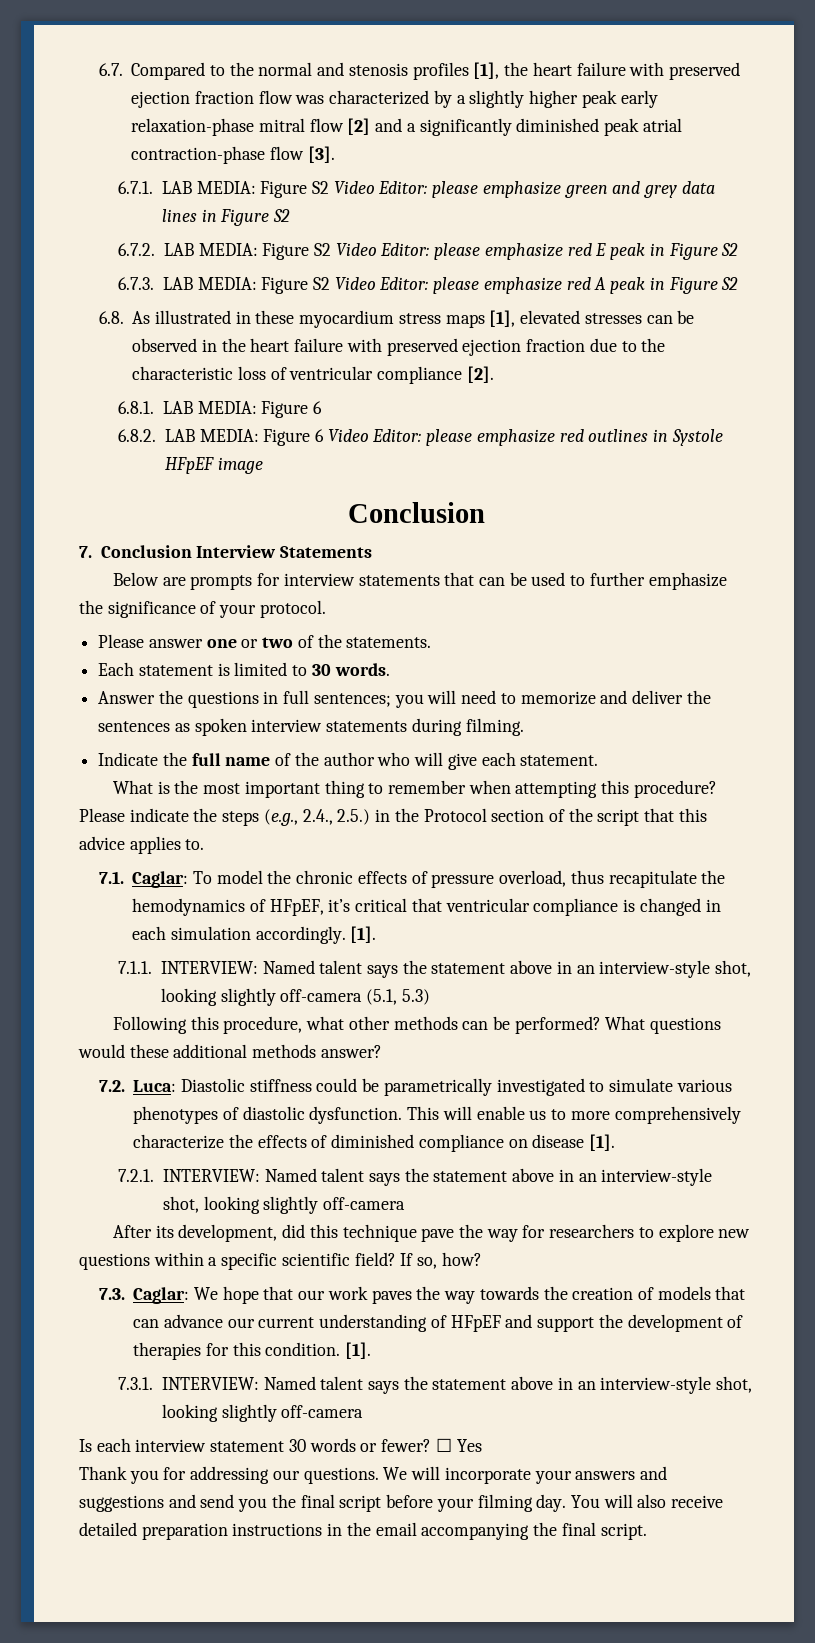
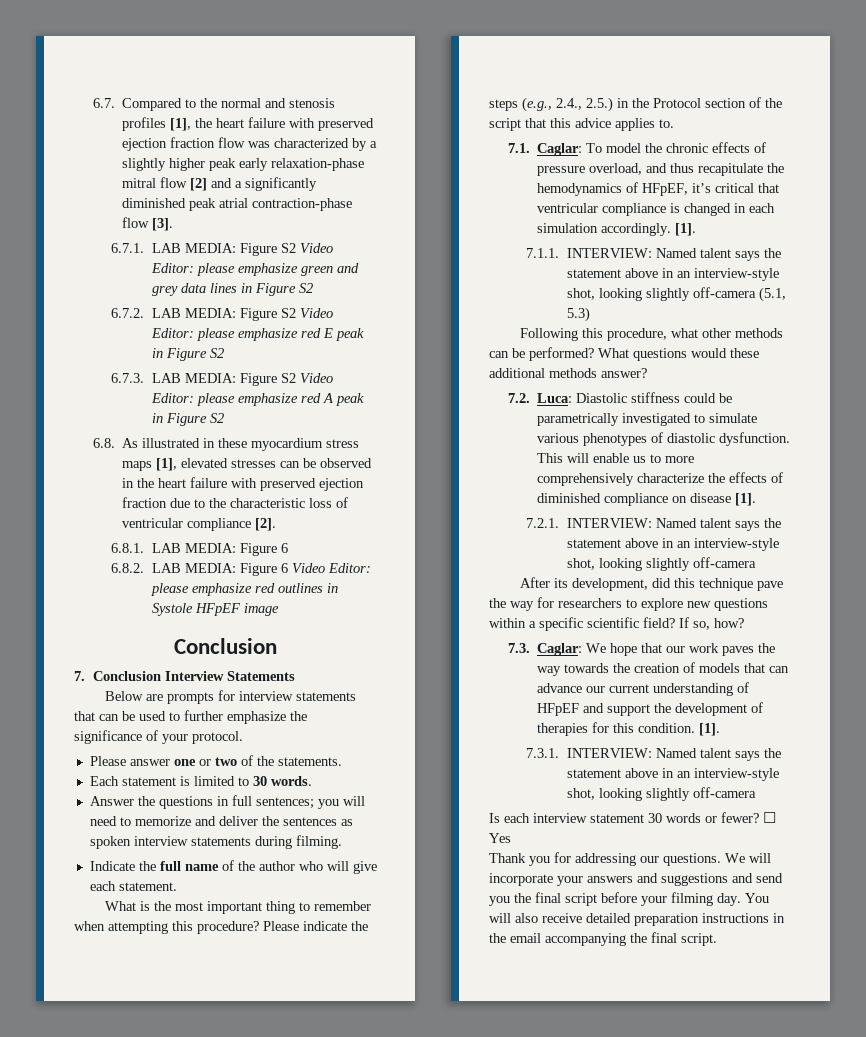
- 7.1. Caglar: To model the chronic effects of pressure overload, thus recapitulate the hemodynamics of HFpEF, it’s critical that ventricular compliance is changed in each simulation accordingly.
+ 7.1. Caglar: To model the chronic effects of pressure overload, and thus recapitulate the hemodynamics of HFpEF, it’s critical that ventricular compliance is changed in each simulation accordingly.

